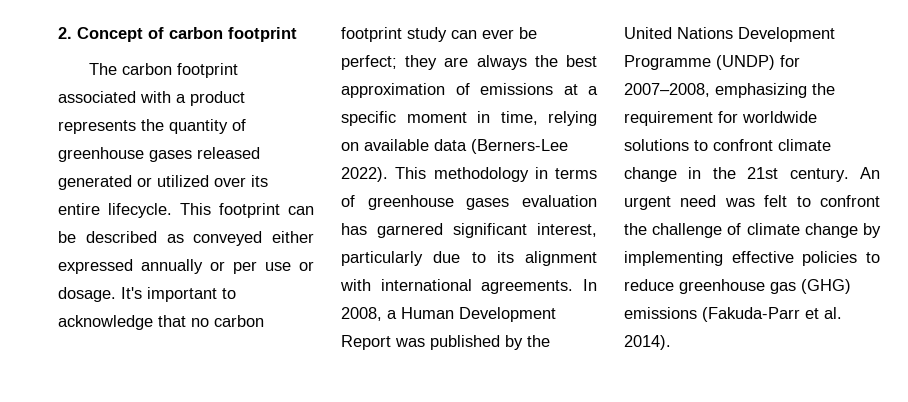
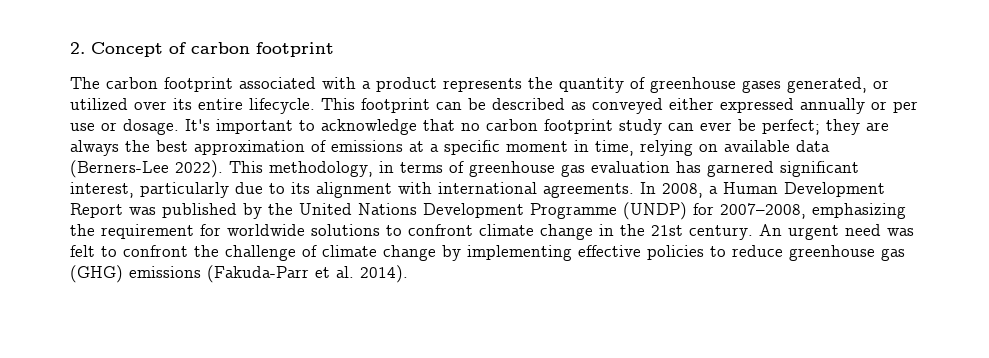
- The carbon footprint associated with a product represents the quantity of greenhouse gases released generated or utilized over its entire lifecycle.
+ The carbon footprint associated with a product represents the quantity of greenhouse gases generated, or utilized over its entire lifecycle.
- This methodology in terms of greenhouse gases evaluation has garnered significant interest, particularly due to its alignment with international agreements.
+ This methodology, in terms of greenhouse gas evaluation has garnered significant interest, particularly due to its alignment with international agreements.

